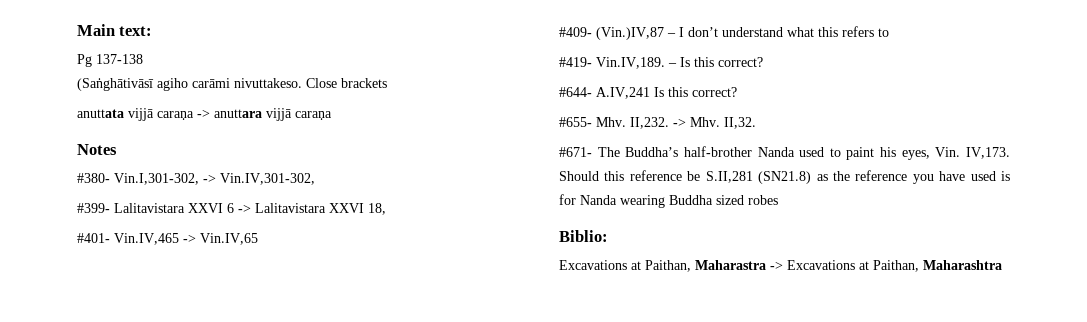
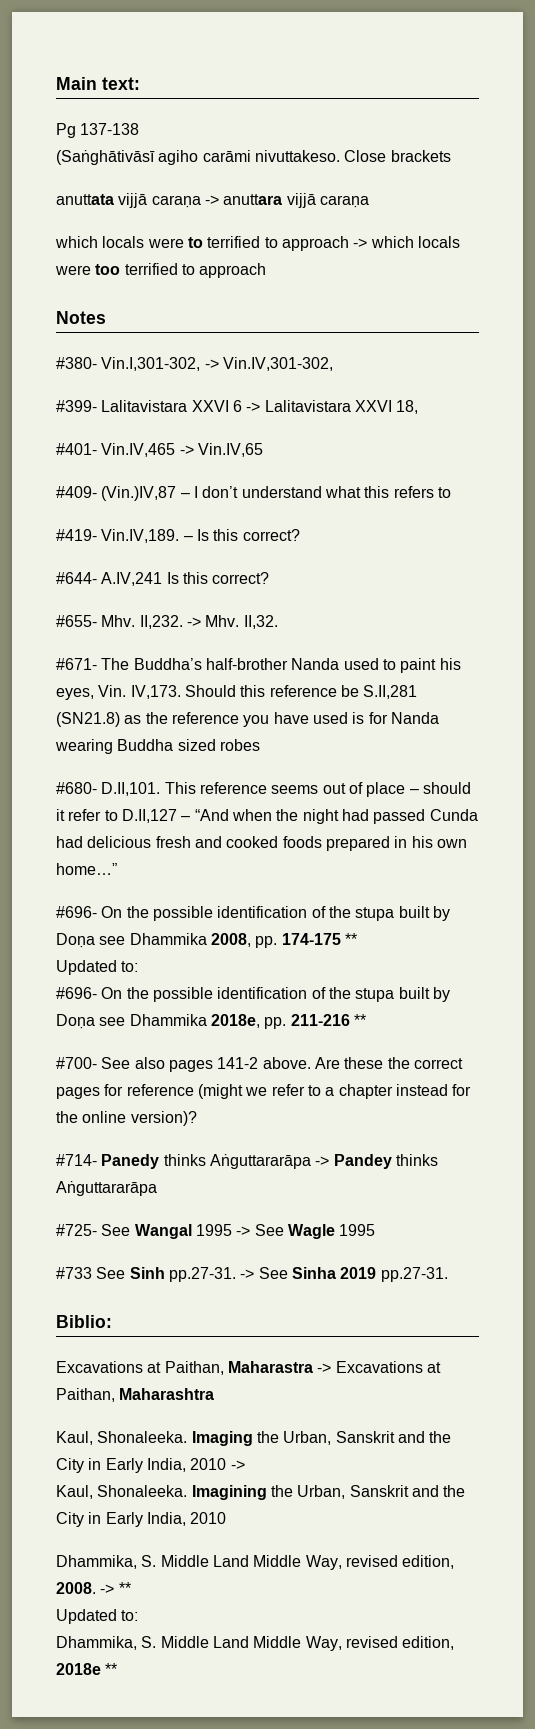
+ which locals were to terrified to approach -> which locals were too terrified to approach
+ #680- D.II,101. This reference seems out of place – should it refer to D.II,127 – “And when the night had passed Cunda had delicious fresh and cooked foods prepared in his own home…”
+ #696- On the possible identification of the stupa built by Doṇa see Dhammika 2008, pp. 174-175 **
+ Updated to:
+ #696- On the possible identification of the stupa built by Doṇa see Dhammika 2018e, pp. 211-216 **
+ #700- See also pages 141-2 above. Are these the correct pages for reference (might we refer to a chapter instead for the online version)?
+ #714- Panedy thinks Aṅguttararāpa -> Pandey thinks Aṅguttararāpa
+ #725- See Wangal 1995 -> See Wagle 1995
+ #733 See Sinh pp.27-31. -> See Sinha 2019 pp.27-31.
+ Kaul, Shonaleeka. Imaging the Urban, Sanskrit and the City in Early India, 2010 ->
+ Kaul, Shonaleeka. Imagining the Urban, Sanskrit and the City in Early India, 2010
+ Dhammika, S. Middle Land Middle Way, revised edition, 2008. -> **
+ Updated to:
+ Dhammika, S. Middle Land Middle Way, revised edition, 2018e **

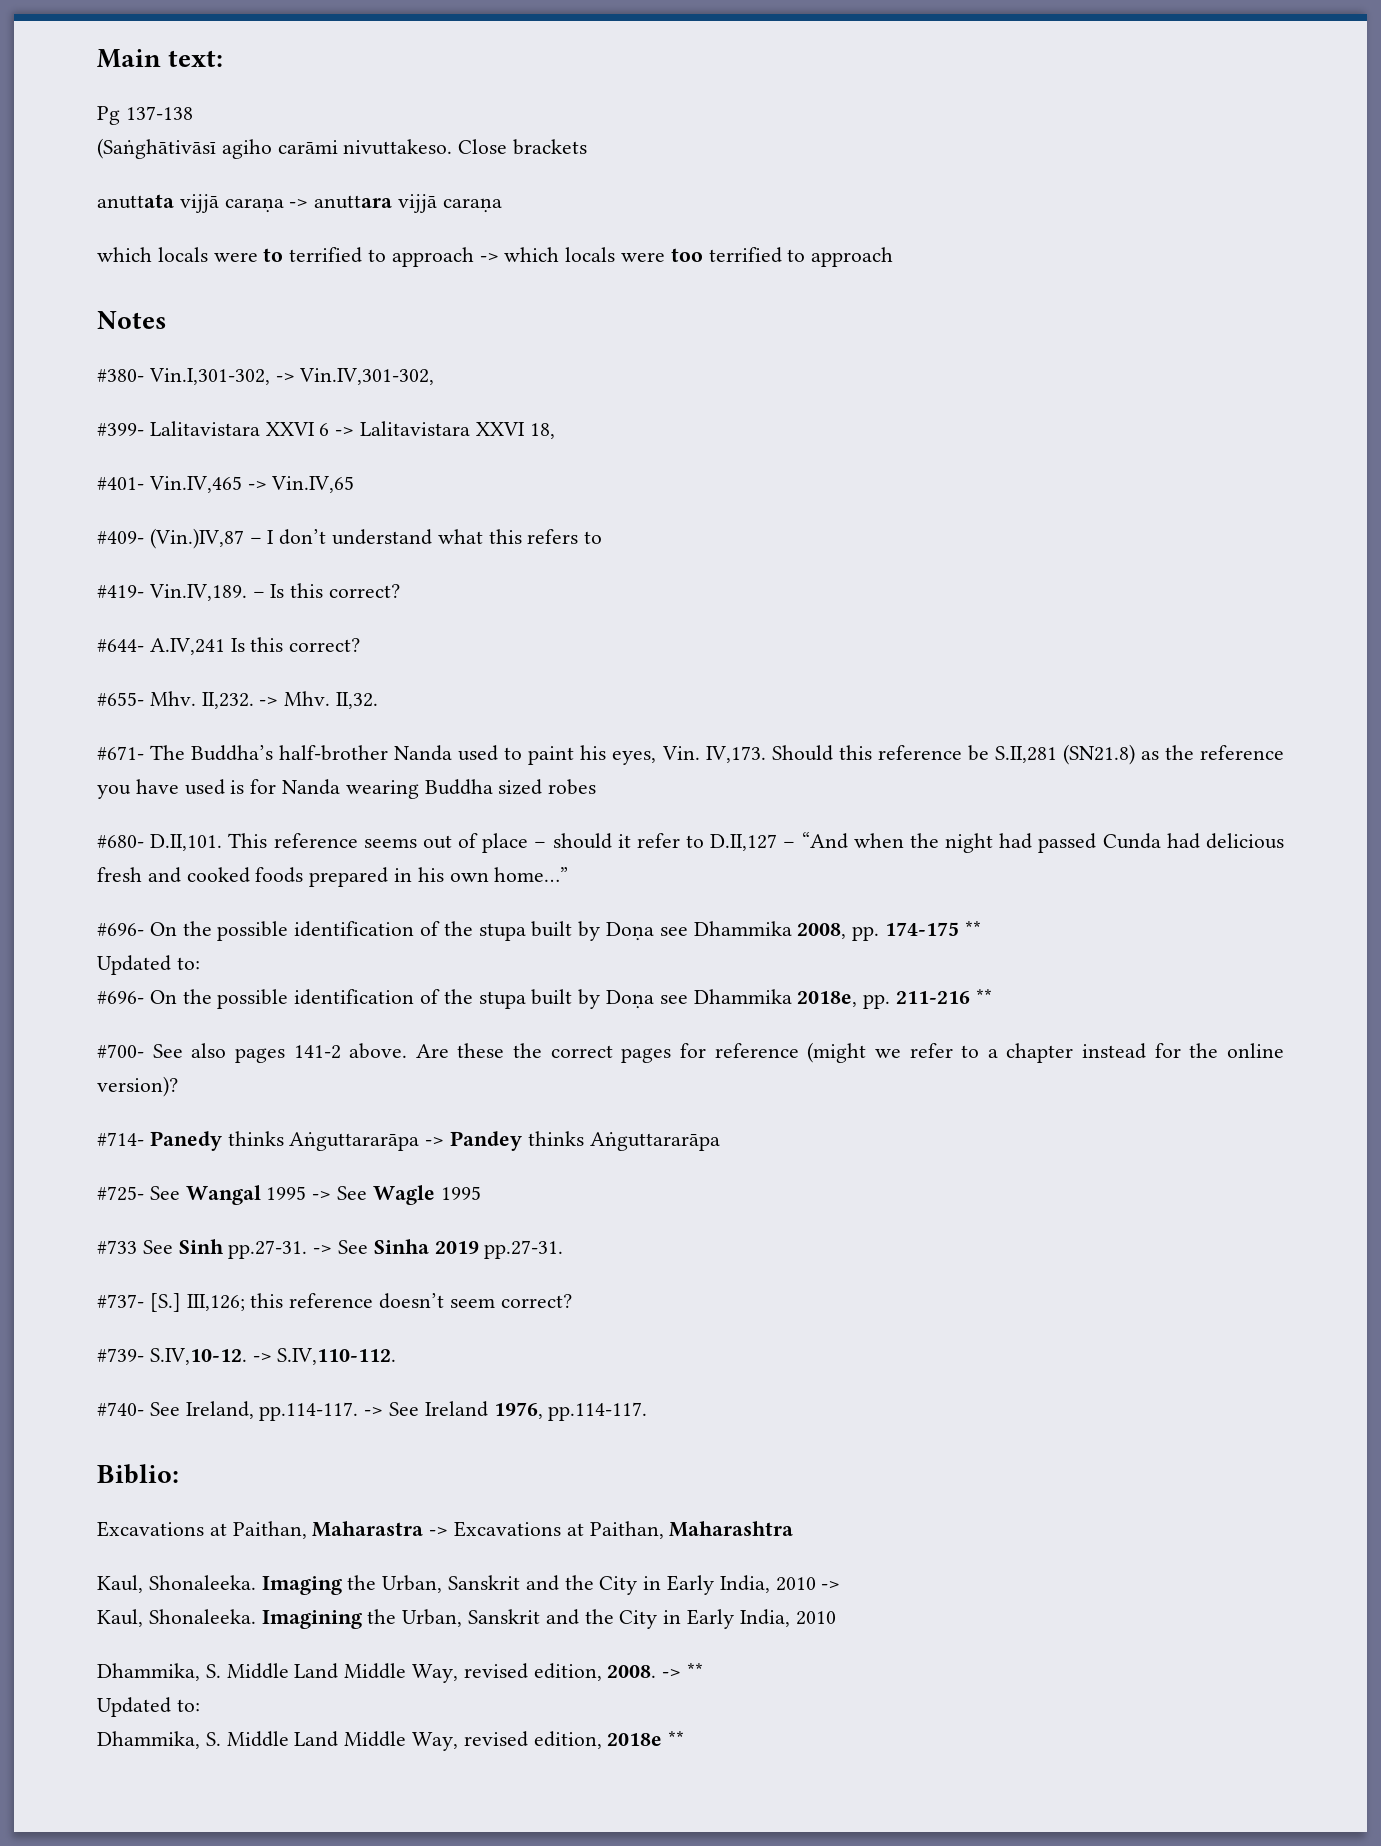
+ #737- [S.] III,126; this reference doesn’t seem correct?
+ #739- S.IV,10-12. -> S.IV,110-112.
+ #740- See Ireland, pp.114-117. -> See Ireland 1976, pp.114-117.

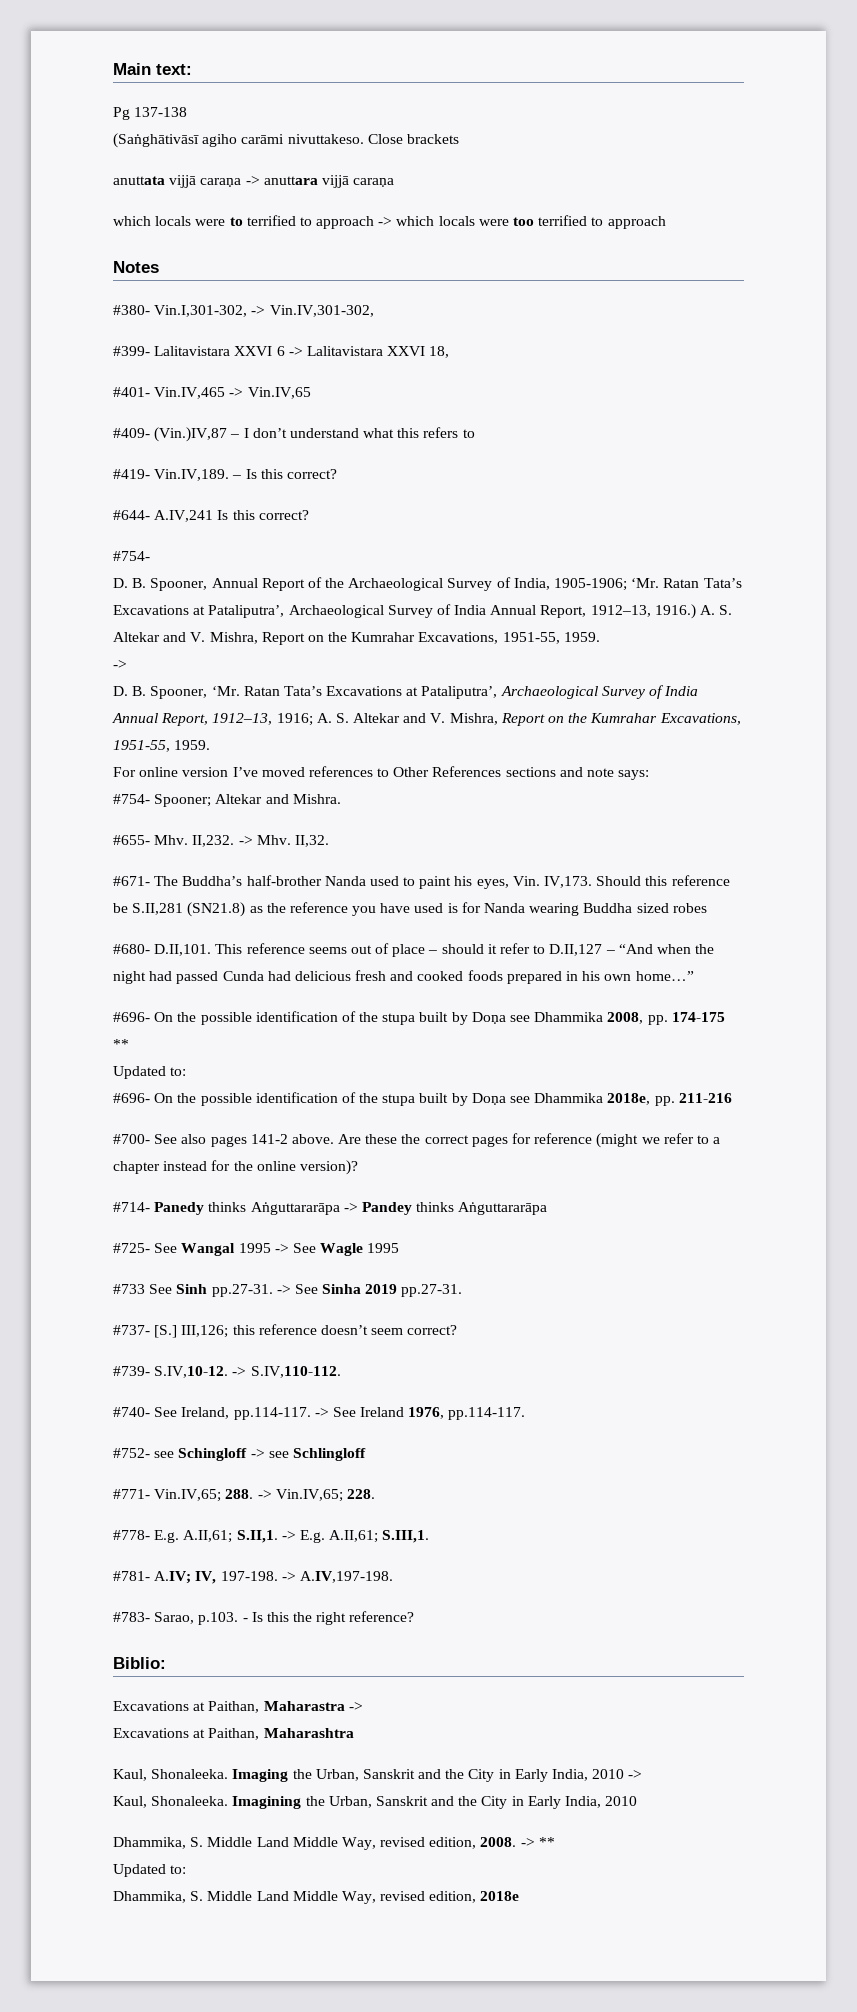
  #644- A.IV,241 Is this correct?
+ #754-
+ D. B. Spooner, Annual Report of the Archaeological Survey of India, 1905-1906; ‘Mr. Ratan Tata’s Excavations at Pataliputra’, Archaeological Survey of India Annual Report, 1912–13, 1916.) A. S. Altekar and V. Mishra, Report on the Kumrahar Excavations, 1951-55, 1959.
+ ->
+ D. B. Spooner, ‘Mr. Ratan Tata’s Excavations at Pataliputra’, Archaeological Survey of India Annual Report, 1912–13, 1916; A. S. Altekar and V. Mishra, Report on the Kumrahar Excavations, 1951-55, 1959.
+ For online version I’ve moved references to Other References sections and note says:
+ #754- Spooner; Altekar and Mishra.
- #696- On the possible identification of the stupa built by Doṇa see Dhammika 2018e, pp. 211-216 **
+ #696- On the possible identification of the stupa built by Doṇa see Dhammika 2018e, pp. 211-216
+ #752- see Schingloff -> see Schlingloff
+ #771- Vin.IV,65; 288. -> Vin.IV,65; 228.
+ #778- E.g. A.II,61; S.II,1. -> E.g. A.II,61; S.III,1.
+ #781- A.IV; IV, 197-198. -> A.IV,197-198.
+ #783- Sarao, p.103. - Is this the right reference?
- Excavations at Paithan, Maharastra -> Excavations at Paithan, Maharashtra
+ Excavations at Paithan, Maharastra ->
+ Excavations at Paithan, Maharashtra
- Dhammika, S. Middle Land Middle Way, revised edition, 2018e **
+ Dhammika, S. Middle Land Middle Way, revised edition, 2018e

